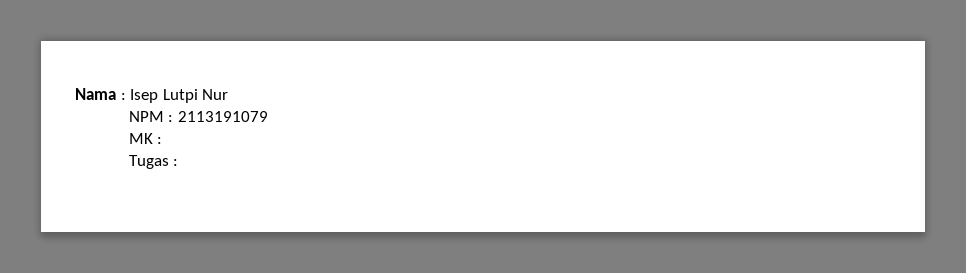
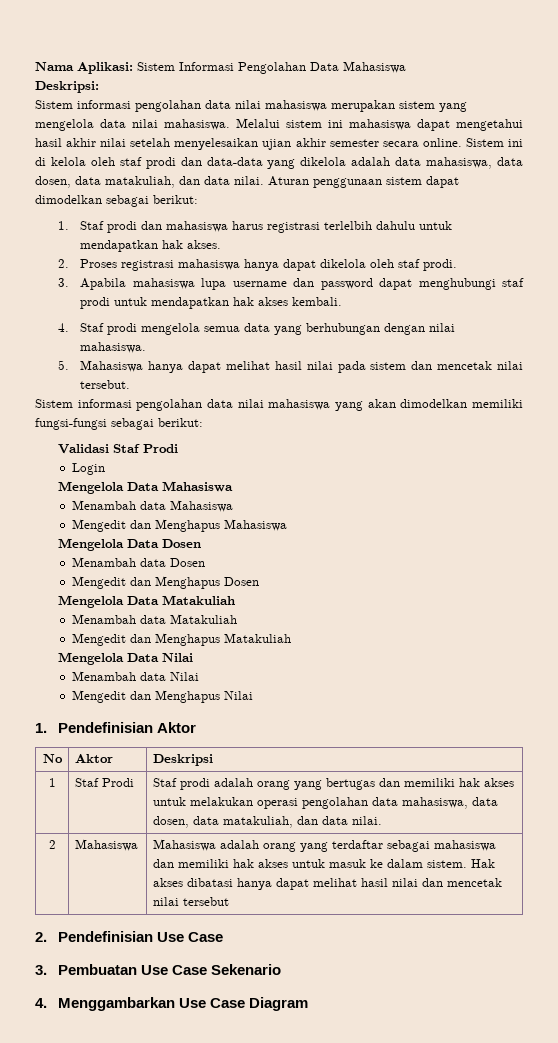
- Nama : Isep Lutpi Nur
- NPM : 2113191079
- MK :
- Tugas :
+ Nama Aplikasi: Sistem Informasi Pengolahan Data Mahasiswa
+ Deskripsi:
+ Sistem informasi pengolahan data nilai mahasiswa merupakan sistem yang mengelola data nilai mahasiswa. Melalui sistem ini mahasiswa dapat mengetahui hasil akhir nilai setelah menyelesaikan ujian akhir semester secara online. Sistem ini di kelola oleh staf prodi dan data-data yang dikelola adalah data mahasiswa, data dosen, data matakuliah, dan data nilai. Aturan penggunaan sistem dapat dimodelkan sebagai berikut:
+ 1. Staf prodi dan mahasiswa harus registrasi terlelbih dahulu untuk mendapatkan hak akses.
+ 2. Proses registrasi mahasiswa hanya dapat dikelola oleh staf prodi.
+ 3. Apabila mahasiswa lupa username dan password dapat menghubungi staf prodi untuk mendapatkan hak akses kembali.
+ 4. Staf prodi mengelola semua data yang berhubungan dengan nilai mahasiswa.
+ 5. Mahasiswa hanya dapat melihat hasil nilai pada sistem dan mencetak nilai tersebut.
+ Sistem informasi pengolahan data nilai mahasiswa yang akan dimodelkan memiliki fungsi-fungsi sebagai berikut:
+ Validasi Staf Prodi
+ Login
+ Mengelola Data Mahasiswa
+ Menambah data Mahasiswa
+ Mengedit dan Menghapus Mahasiswa
+ Mengelola Data Dosen
+ Menambah data Dosen
+ Mengedit dan Menghapus Dosen
+ Mengelola Data Matakuliah
+ Menambah data Matakuliah
+ Mengedit dan Menghapus Matakuliah
+ Mengelola Data Nilai
+ Menambah data Nilai
+ Mengedit dan Menghapus Nilai
+ 1. Pendefinisian Aktor
+ No | Aktor | Deskripsi
+ 1 | Staf Prodi | Staf prodi adalah orang yang bertugas dan memiliki hak akses untuk melakukan operasi pengolahan data mahasiswa, data dosen, data matakuliah, dan data nilai.
+ 2 | Mahasiswa | Mahasiswa adalah orang yang terdaftar sebagai mahasiswa dan memiliki hak akses untuk masuk ke dalam sistem. Hak akses dibatasi hanya dapat melihat hasil nilai dan mencetak nilai tersebut
+ 2. Pendefinisian Use Case
+ 3. Pembuatan Use Case Sekenario
+ 4. Menggambarkan Use Case Diagram

